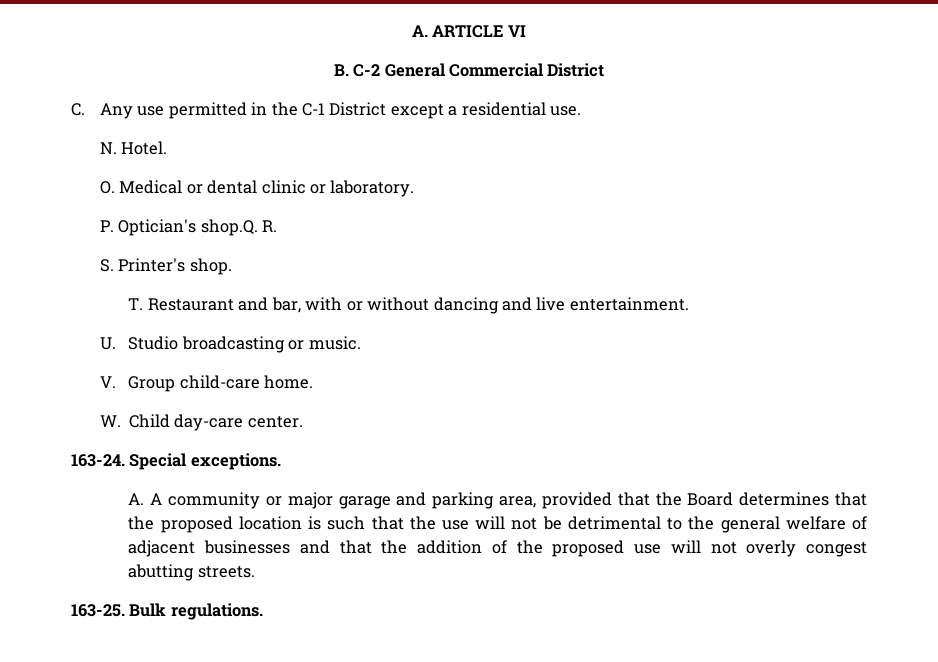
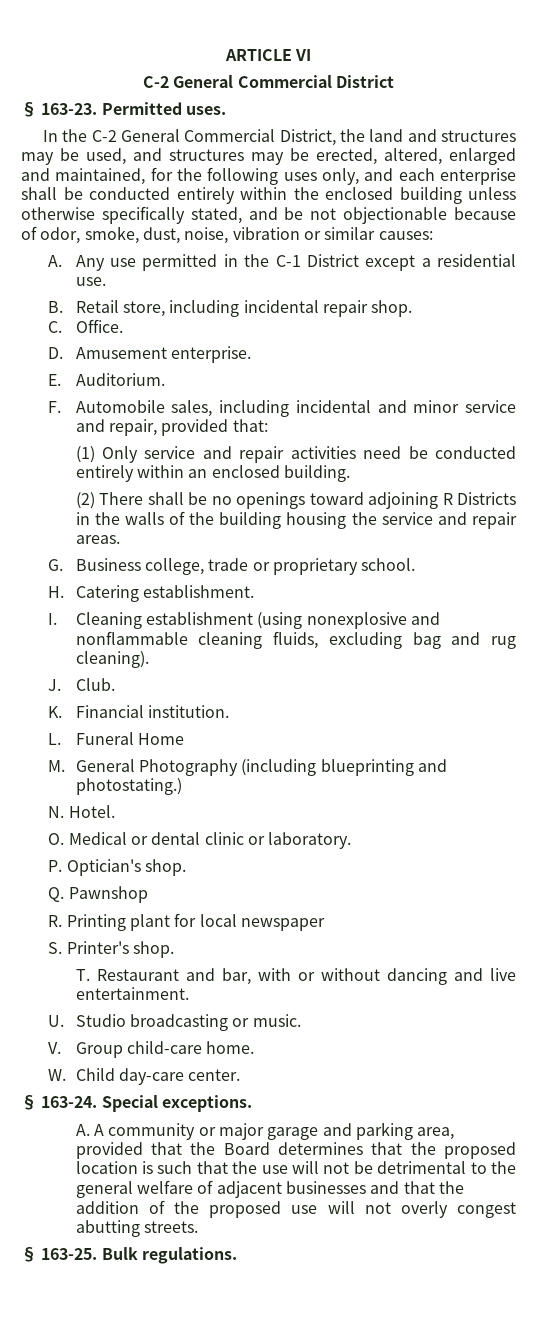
- A. ARTICLE VI
+ ARTICLE VI
- B. C-2 General Commercial District
+ C-2 General Commercial District
- C. Any use permitted in the C-1 District except a residential use.
+ § 163-23. Permitted uses.
+ In the C-2 General Commercial District, the land and structures may be used, and structures may be erected, altered, enlarged and maintained, for the following uses only, and each enterprise shall be conducted entirely within the enclosed building unless otherwise specifically stated, and be not objectionable because of odor, smoke, dust, noise, vibration or similar causes:
+ A. Any use permitted in the C-1 District except a residential use.
+ B. Retail store, including incidental repair shop.
+ C. Office.
+ D. Amusement enterprise.
+ E. Auditorium.
+ F. Automobile sales, including incidental and minor service and repair, provided that:
+ (1) Only service and repair activities need be conducted entirely within an enclosed building.
+ (2) There shall be no openings toward adjoining R Districts in the walls of the building housing the service and repair areas.
+ G. Business college, trade or proprietary school.
+ H. Catering establishment.
+ I. Cleaning establishment (using nonexplosive and nonflammable cleaning fluids, excluding bag and rug cleaning).
+ J. Club.
+ K. Financial institution.
+ L. Funeral Home
+ M. General Photography (including blueprinting and photostating.)
- P. Optician's shop.Q. R.
+ P. Optician's shop.
+ Q. Pawnshop
+ R. Printing plant for local newspaper
- 163-24.
+ § 163-24.
- 163-25.
+ § 163-25.

